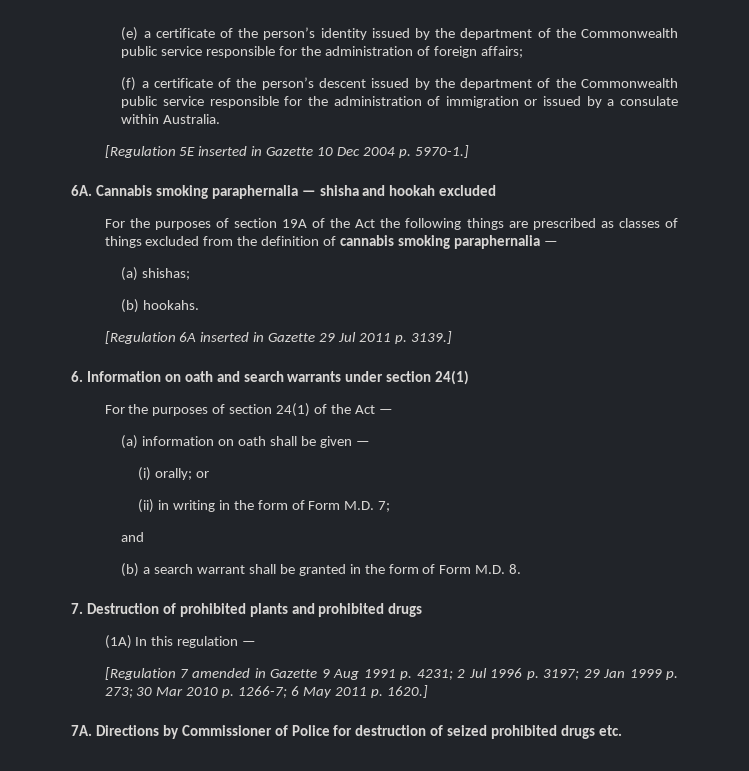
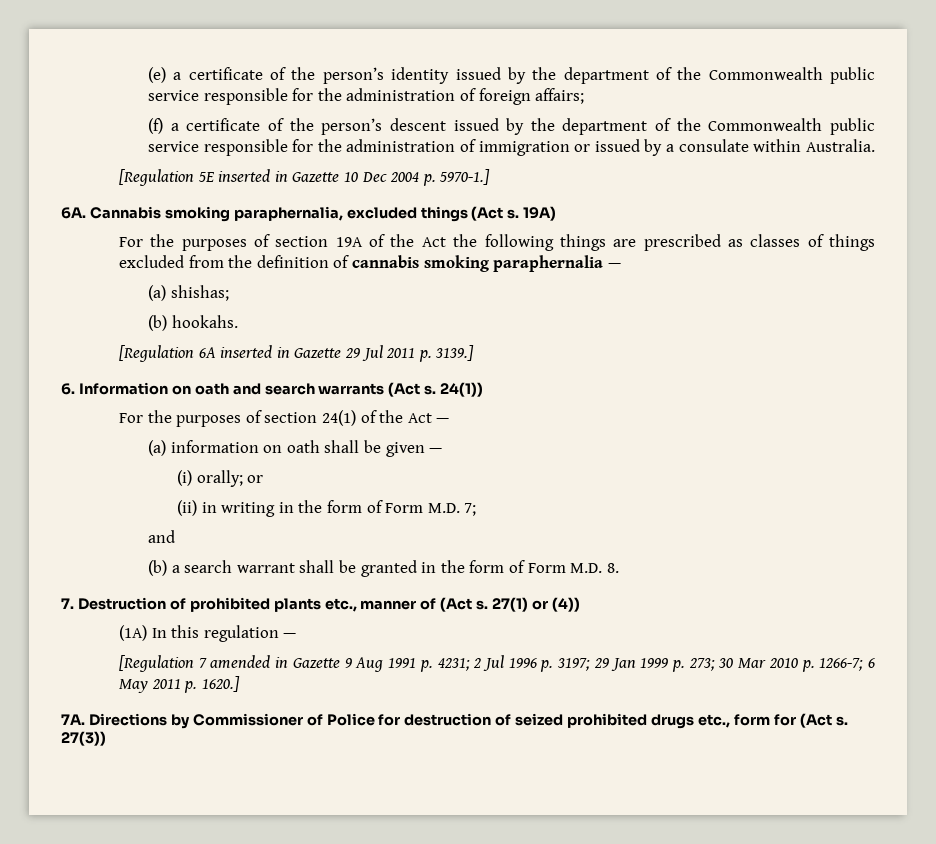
- Cannabis smoking paraphernalia — shisha and hookah excluded
+ Cannabis smoking paraphernalia, excluded things (Act s. 19A)
- 6. Information on oath and search warrants under section 24(1)
+ 6. Information on oath and search warrants (Act s. 24(1))
- 7. Destruction of prohibited plants and prohibited drugs
+ 7. Destruction of prohibited plants etc., manner of (Act s. 27(1) or (4))
- Directions by Commissioner of Police for destruction of seized prohibited drugs etc.
+ Directions by Commissioner of Police for destruction of seized prohibited drugs etc., form for (Act s. 27(3))

